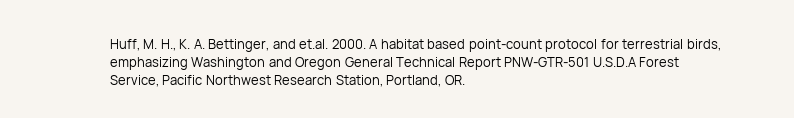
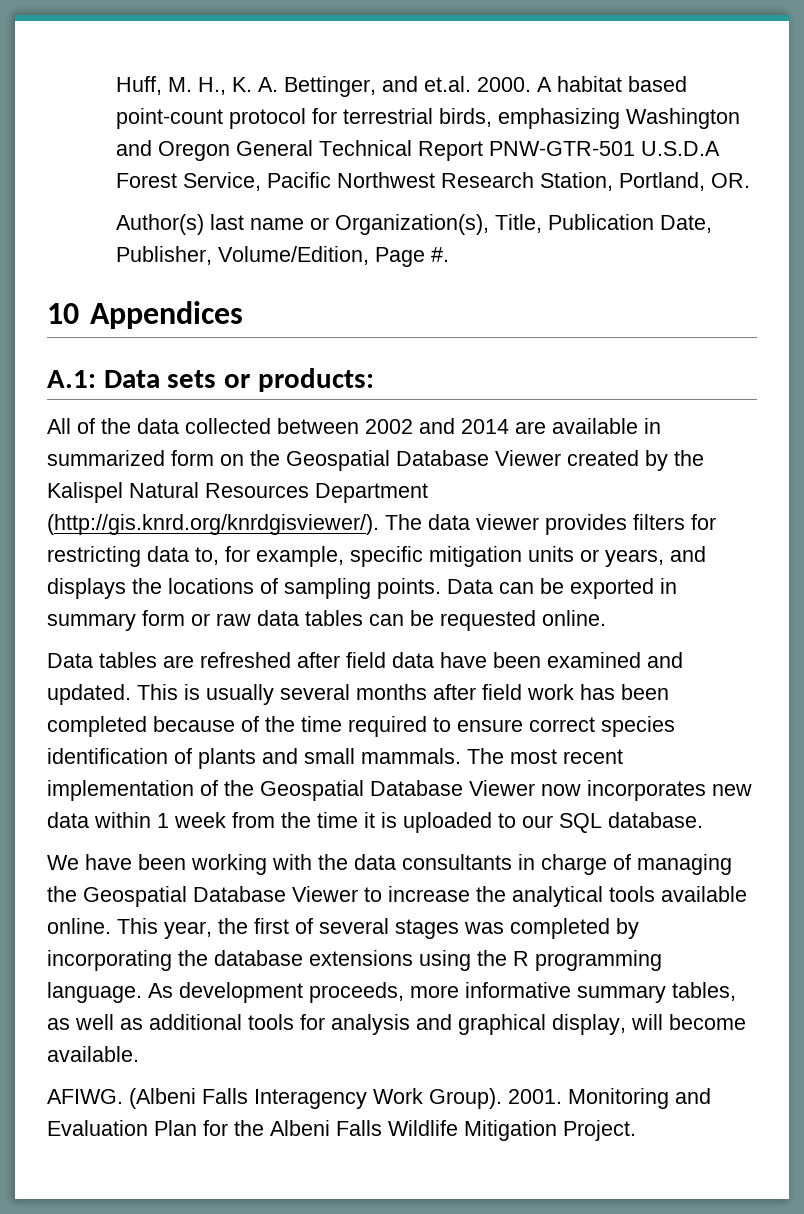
+ Author(s) last name or Organization(s), Title, Publication Date, Publisher, Volume/Edition, Page #.
+ 10 Appendices
+ A.1: Data sets or products:
+ All of the data collected between 2002 and 2014 are available in summarized form on the Geospatial Database Viewer created by the Kalispel Natural Resources Department (http://gis.knrd.org/knrdgisviewer/). The data viewer provides filters for restricting data to, for example, specific mitigation units or years, and displays the locations of sampling points. Data can be exported in summary form or raw data tables can be requested online.
+ Data tables are refreshed after field data have been examined and updated. This is usually several months after field work has been completed because of the time required to ensure correct species identification of plants and small mammals. The most recent implementation of the Geospatial Database Viewer now incorporates new data within 1 week from the time it is uploaded to our SQL database.
+ We have been working with the data consultants in charge of managing the Geospatial Database Viewer to increase the analytical tools available online. This year, the first of several stages was completed by incorporating the database extensions using the R programming language. As development proceeds, more informative summary tables, as well as additional tools for analysis and graphical display, will become available.
+ AFIWG. (Albeni Falls Interagency Work Group). 2001. Monitoring and Evaluation Plan for the Albeni Falls Wildlife Mitigation Project.

